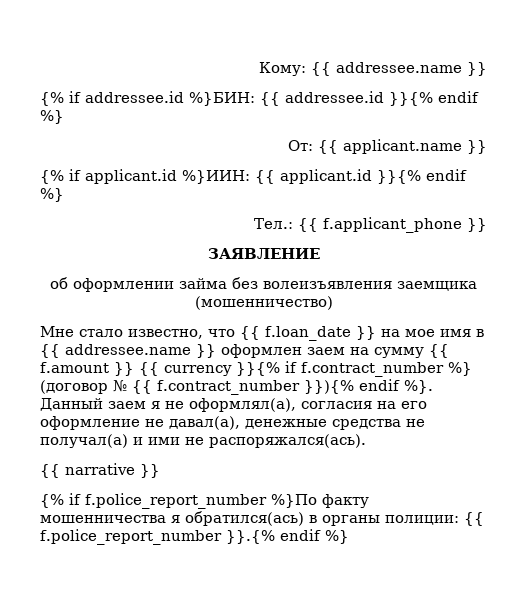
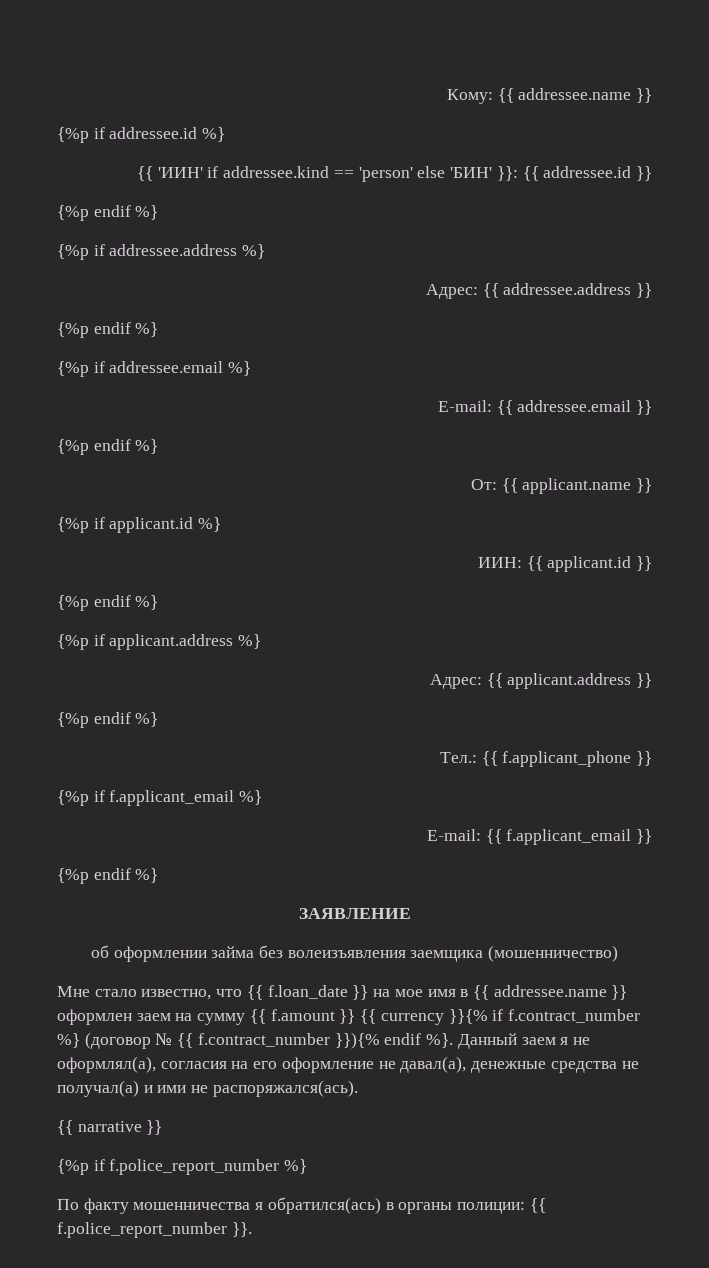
- {% if addressee.id %}БИН: {{ addressee.id }}{% endif %}
+ {%p if addressee.id %}
+ {{ 'ИИН' if addressee.kind == 'person' else 'БИН' }}: {{ addressee.id }}
+ {%p endif %}
+ {%p if addressee.address %}
+ Адрес: {{ addressee.address }}
+ {%p endif %}
+ {%p if addressee.email %}
+ E-mail: {{ addressee.email }}
+ {%p endif %}
- {% if applicant.id %}ИИН: {{ applicant.id }}{% endif %}
+ {%p if applicant.id %}
+ ИИН: {{ applicant.id }}
+ {%p endif %}
+ {%p if applicant.address %}
+ Адрес: {{ applicant.address }}
+ {%p endif %}
+ {%p if f.applicant_email %}
+ E-mail: {{ f.applicant_email }}
+ {%p endif %}
- {% if f.police_report_number %}По факту мошенничества я обратился(ась) в органы полиции: {{ f.police_report_number }}.{% endif %}
+ {%p if f.police_report_number %}
+ По факту мошенничества я обратился(ась) в органы полиции: {{ f.police_report_number }}.

